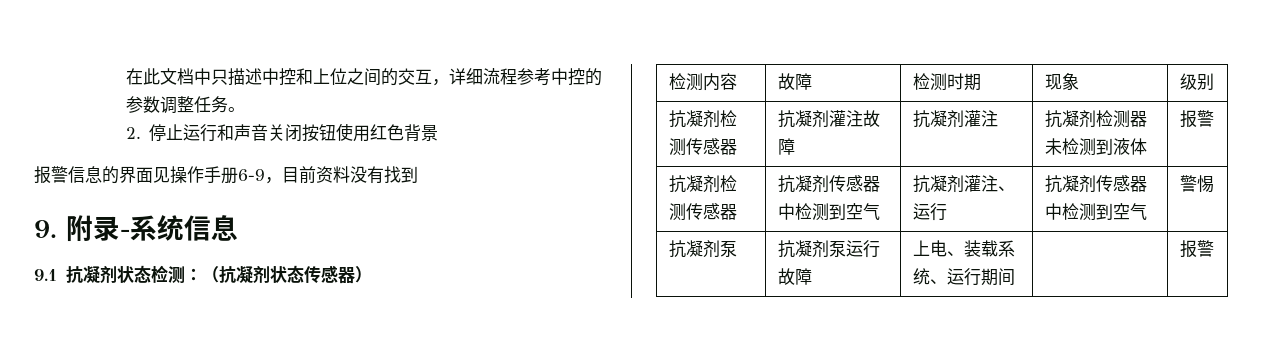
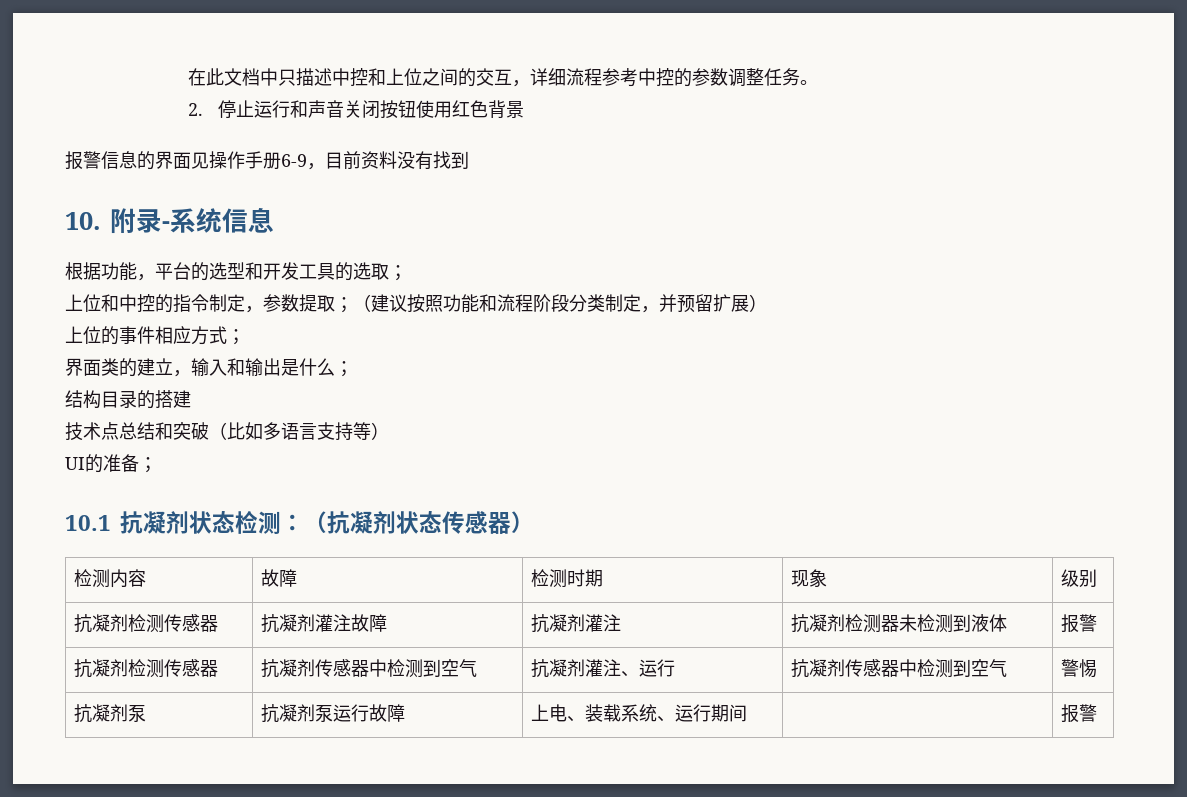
- 9.附录-系统信息
+ 10.附录-系统信息
- 9.1抗凝剂状态检测：（抗凝剂状态传感器）
+ 根据功能，平台的选型和开发工具的选取；
+ 上位和中控的指令制定，参数提取；（建议按照功能和流程阶段分类制定，并预留扩展）
+ 上位的事件相应方式；
+ 界面类的建立，输入和输出是什么；
+ 结构目录的搭建
+ 技术点总结和突破（比如多语言支持等）
+ UI的准备；
+ 10.1抗凝剂状态检测：（抗凝剂状态传感器）

